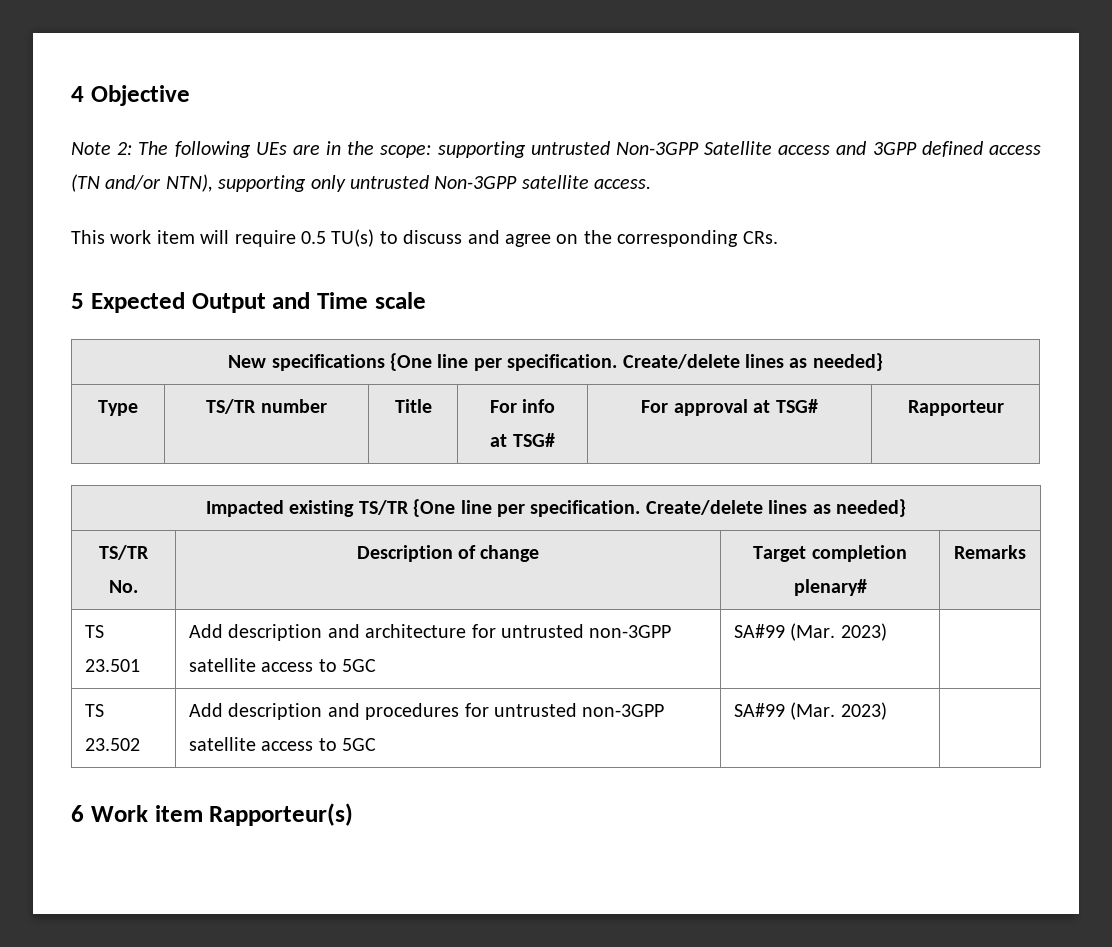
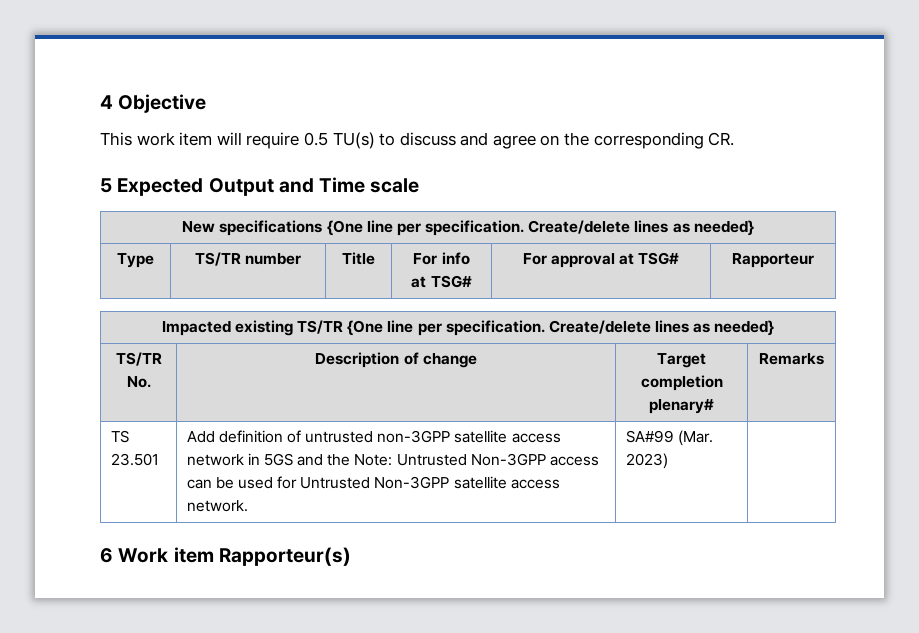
- Note 2: The following UEs are in the scope: supporting untrusted Non-3GPP Satellite access and 3GPP defined access (TN and/or NTN), supporting only untrusted Non-3GPP satellite access.
- This work item will require 0.5 TU(s) to discuss and agree on the corresponding CRs.
+ This work item will require 0.5 TU(s) to discuss and agree on the corresponding CR.
- TS 23.501 | Add description and architecture for untrusted non-3GPP satellite access to 5GC | SA#99 (Mar. 2023) |
- TS 23.502 | Add description and procedures for untrusted non-3GPP satellite access to 5GC | SA#99 (Mar. 2023) |
+ TS 23.501 | Add definition of untrusted non-3GPP satellite access network in 5GS and the Note: Untrusted Non-3GPP access can be used for Untrusted Non-3GPP satellite access network. | SA#99 (Mar. 2023) |

